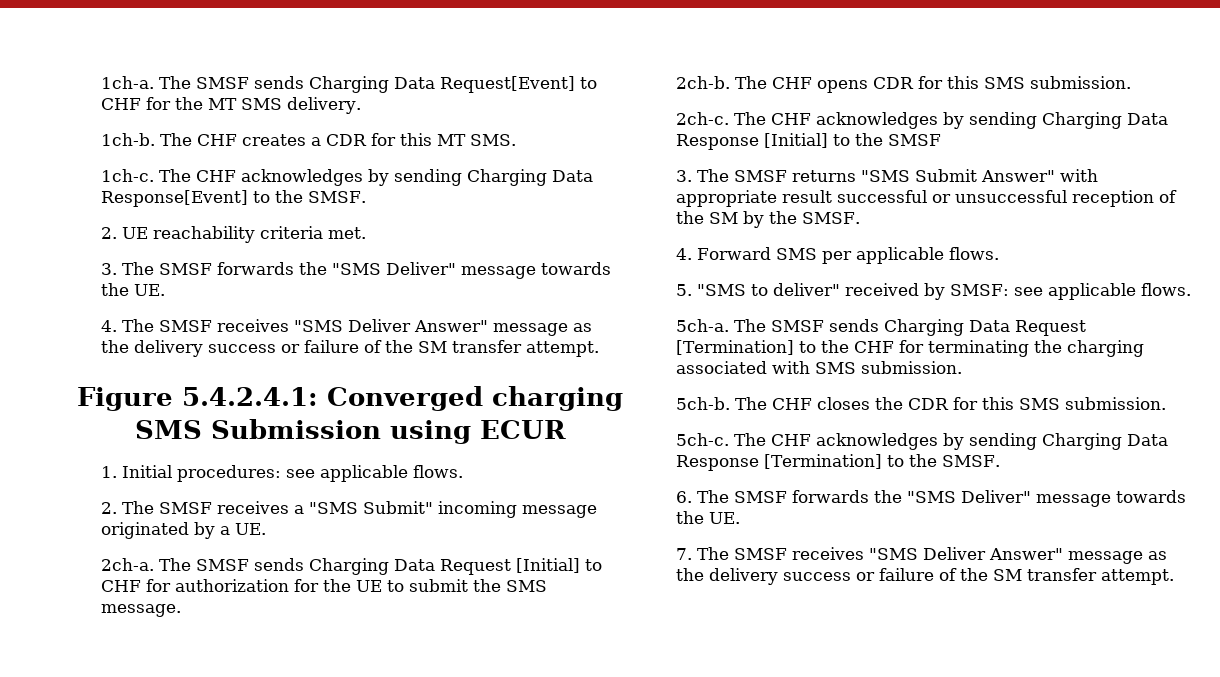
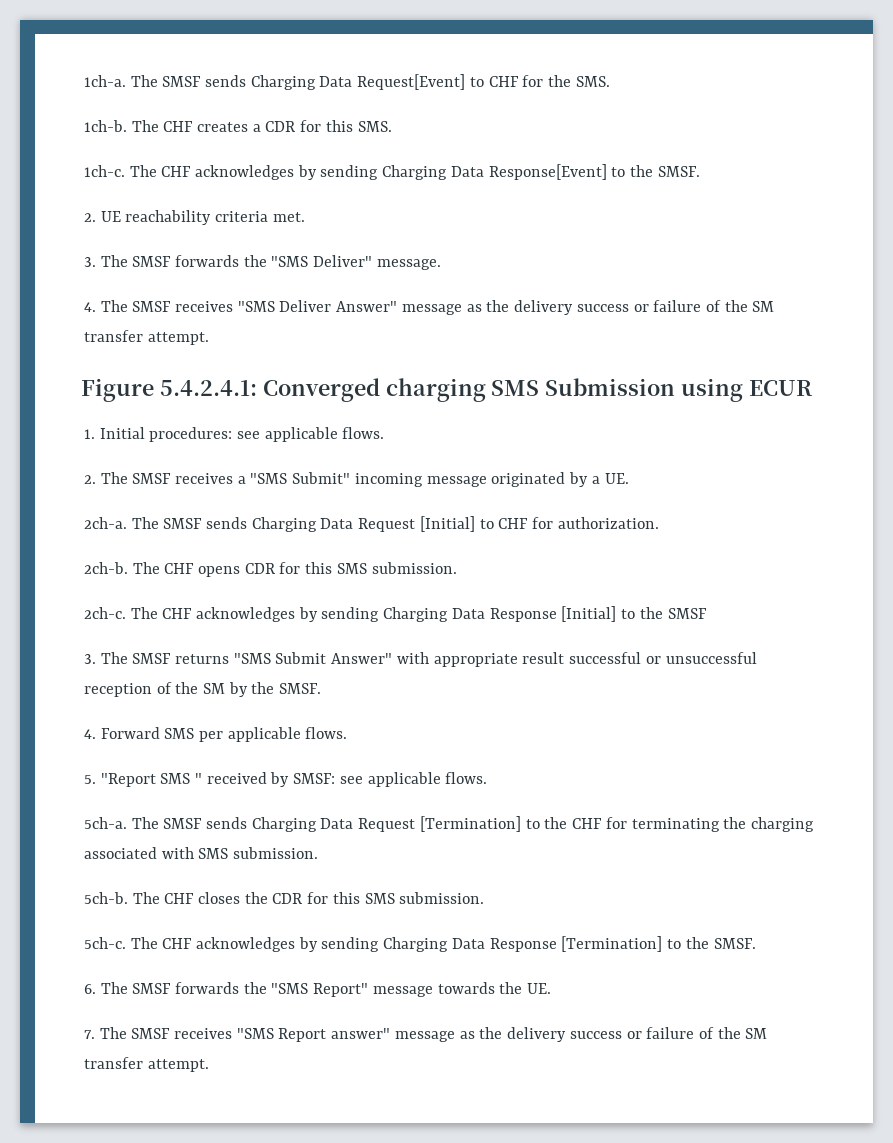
- The SMSF sends Charging Data Request[Event] to CHF for the MT SMS delivery.
+ The SMSF sends Charging Data Request[Event] to CHF for the SMS.
- The CHF creates a CDR for this MT SMS.
+ The CHF creates a CDR for this SMS.
- 3. The SMSF forwards the "SMS Deliver" message towards the UE.
+ 3. The SMSF forwards the "SMS Deliver" message.
- The SMSF sends Charging Data Request [Initial] to CHF for authorization for the UE to submit the SMS message.
+ The SMSF sends Charging Data Request [Initial] to CHF for authorization.
- 5. "SMS to deliver" received by SMSF: see applicable flows.
+ 5. "Report SMS " received by SMSF: see applicable flows.
- 6. The SMSF forwards the "SMS Deliver" message towards the UE.
+ 6. The SMSF forwards the "SMS Report" message towards the UE.
- 7. The SMSF receives "SMS Deliver Answer" message as the delivery success or failure of the SM transfer attempt.
+ 7. The SMSF receives "SMS Report answer" message as the delivery success or failure of the SM transfer attempt.

